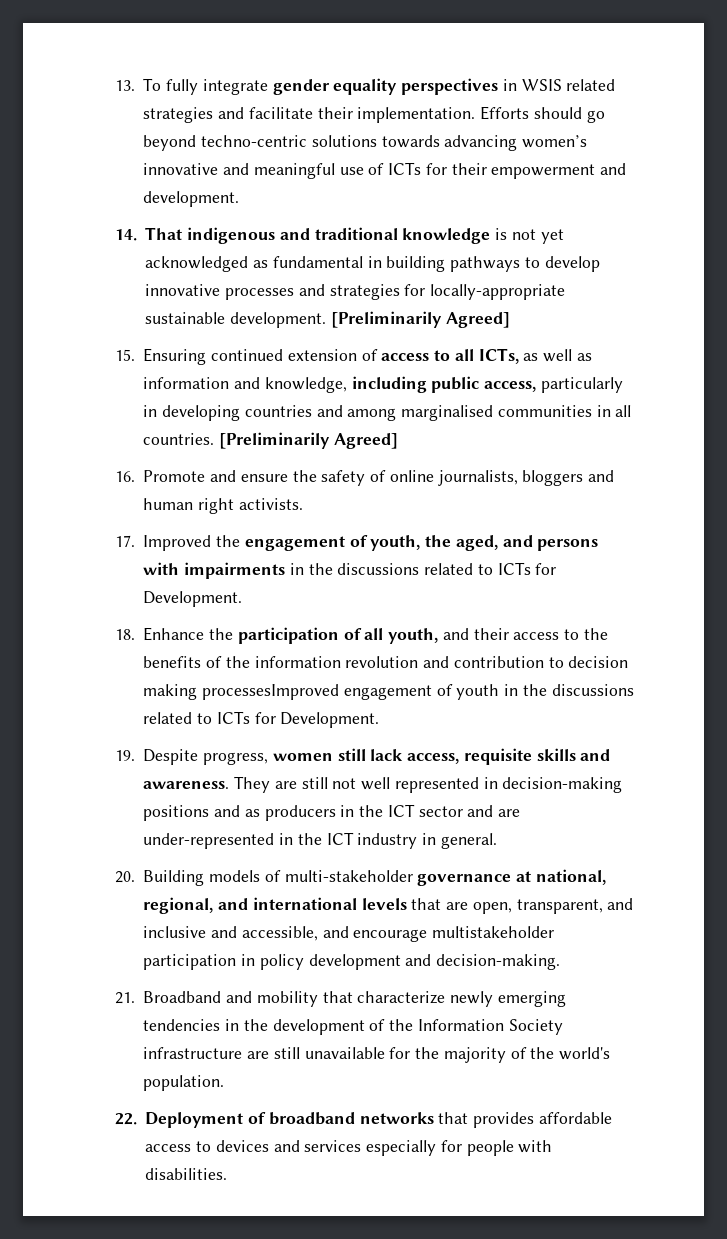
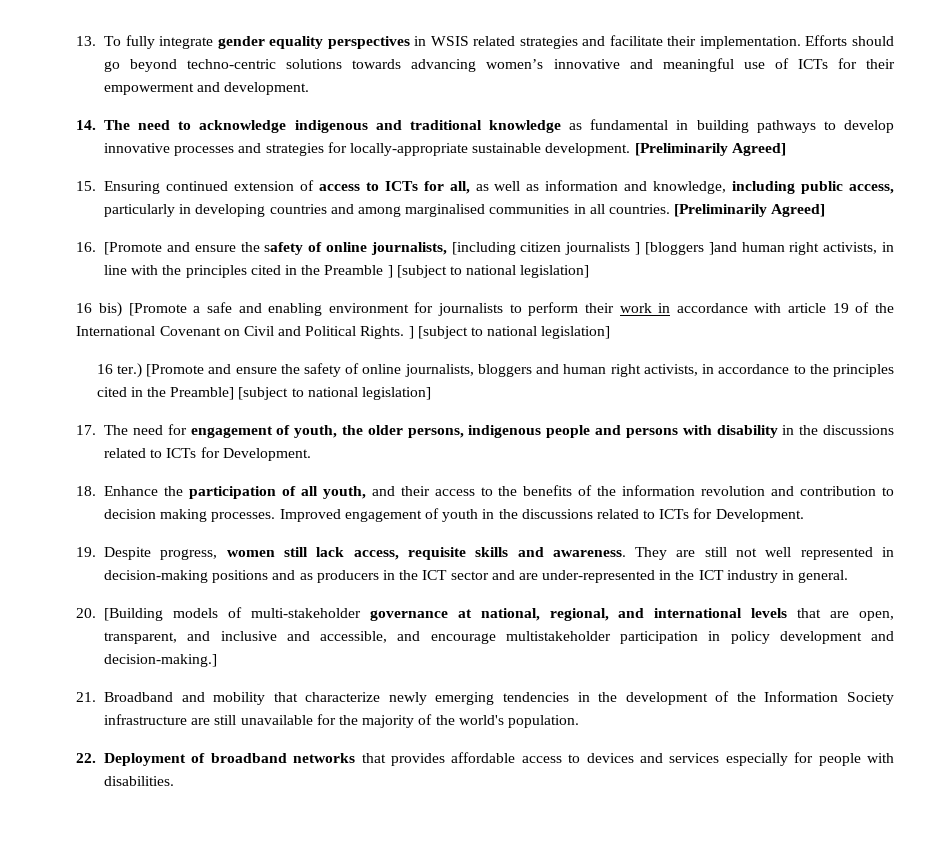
- 14. That indigenous and traditional knowledge is not yet acknowledged as fundamental in building pathways to develop innovative processes and strategies for locally-appropriate sustainable development.
+ 14. The need to acknowledge indigenous and traditional knowledge as fundamental in building pathways to develop innovative processes and strategies for locally-appropriate sustainable development.
- 15. Ensuring continued extension of access to all ICTs, as well as information and knowledge, including public access, particularly in developing countries and among marginalised communities in all countries.
+ 15. Ensuring continued extension of access to ICTs for all, as well as information and knowledge, including public access, particularly in developing countries and among marginalised communities in all countries.
- 16. Promote and ensure the safety of online journalists, bloggers and human right activists.
- 17. Improved the engagement of youth, the aged, and persons with impairments in the discussions related to ICTs for Development.
+ 16. [Promote and ensure the safety of online journalists, [including citizen journalists ] [bloggers ]and human right activists, in line with the principles cited in the Preamble ] [subject to national legislation]
+ 16 bis) [Promote a safe and enabling environment for journalists to perform their work in accordance with article 19 of the International Covenant on Civil and Political Rights. ] [subject to national legislation]
+ 16 ter.) [Promote and ensure the safety of online journalists, bloggers and human right activists, in accordance to the principles cited in the Preamble] [subject to national legislation]
+ 17. The need for engagement of youth, the older persons, indigenous people and persons with disability in the discussions related to ICTs for Development.
- 18. Enhance the participation of all youth, and their access to the benefits of the information revolution and contribution to decision making processesImproved engagement of youth in the discussions related to ICTs for Development.
+ 18. Enhance the participation of all youth, and their access to the benefits of the information revolution and contribution to decision making processes. Improved engagement of youth in the discussions related to ICTs for Development.
- 20. Building models of multi-stakeholder governance at national, regional, and international levels that are open, transparent, and inclusive and accessible, and encourage multistakeholder participation in policy development and decision-making.
+ 20. [Building models of multi-stakeholder governance at national, regional, and international levels that are open, transparent, and inclusive and accessible, and encourage multistakeholder participation in policy development and decision-making.]

